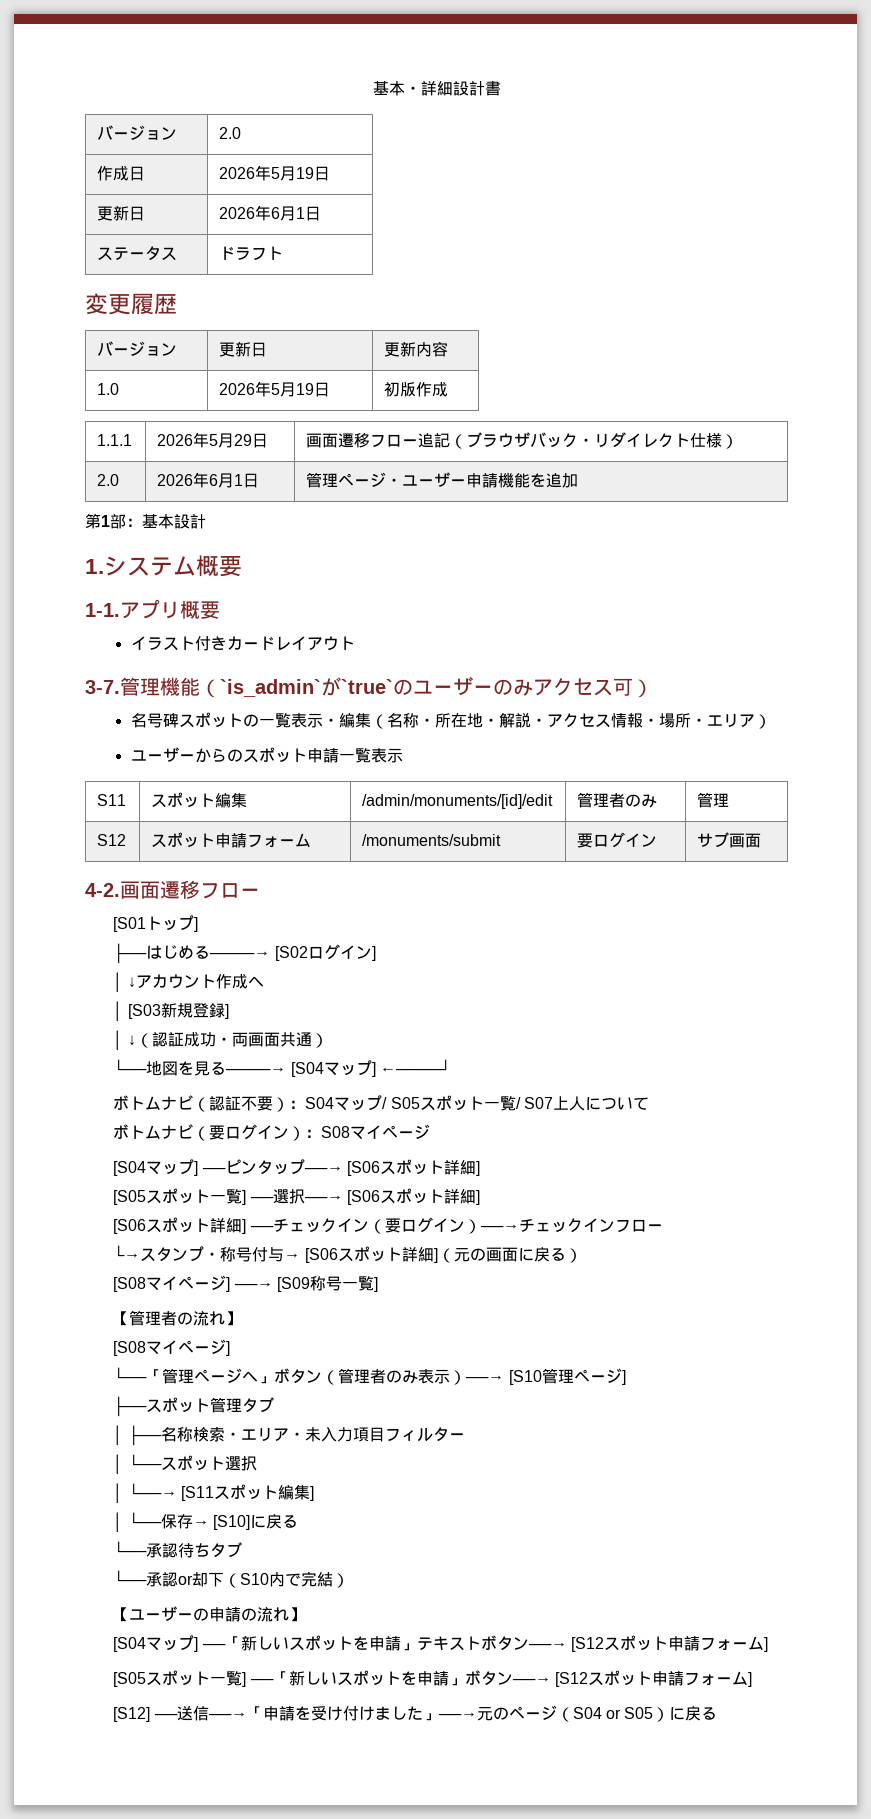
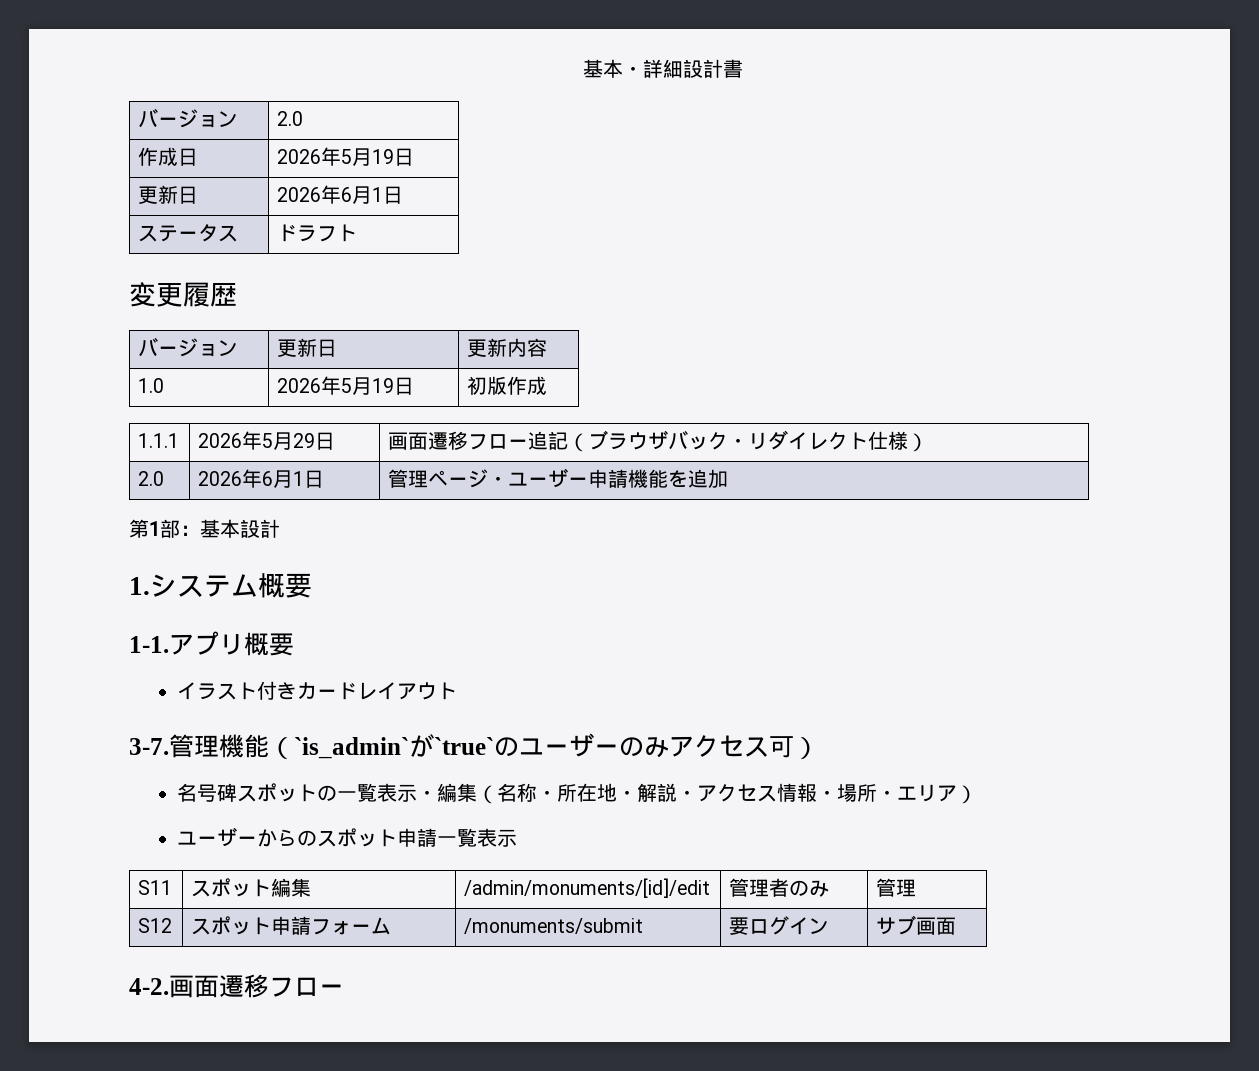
- [S01トップ]
- ├──はじめる────→ [S02ログイン]
- │ ↓アカウント作成へ
- │ [S03新規登録]
- │ ↓（認証成功・両画面共通）
- └──地図を見る────→ [S04マップ] ←────┘
- ボトムナビ（認証不要）：S04マップ/ S05スポット一覧/ S07上人について
- ボトムナビ（要ログイン）：S08マイページ
- [S04マップ] ──ピンタップ──→ [S06スポット詳細]
- [S05スポット一覧] ──選択──→ [S06スポット詳細]
- [S06スポット詳細] ──チェックイン（要ログイン）──→チェックインフロー
- └→スタンプ・称号付与→ [S06スポット詳細]（元の画面に戻る）
- [S08マイページ] ──→ [S09称号一覧]
- 【管理者の流れ】
- [S08マイページ]
- └──「管理ページへ」ボタン（管理者のみ表示）──→ [S10管理ページ]
- ├──スポット管理タブ
- │ ├──名称検索・エリア・未入力項目フィルター
- │ └──スポット選択
- │ └──→ [S11スポット編集]
- │ └──保存→ [S10]に戻る
- └──承認待ちタブ
- └──承認or却下（S10内で完結）
- 【ユーザーの申請の流れ】
- [S04マップ] ──「新しいスポットを申請」テキストボタン──→ [S12スポット申請フォーム]
- [S05スポット一覧] ──「新しいスポットを申請」ボタン──→ [S12スポット申請フォーム]
- [S12] ──送信──→「申請を受け付けました」──→元のページ（S04 or S05）に戻る

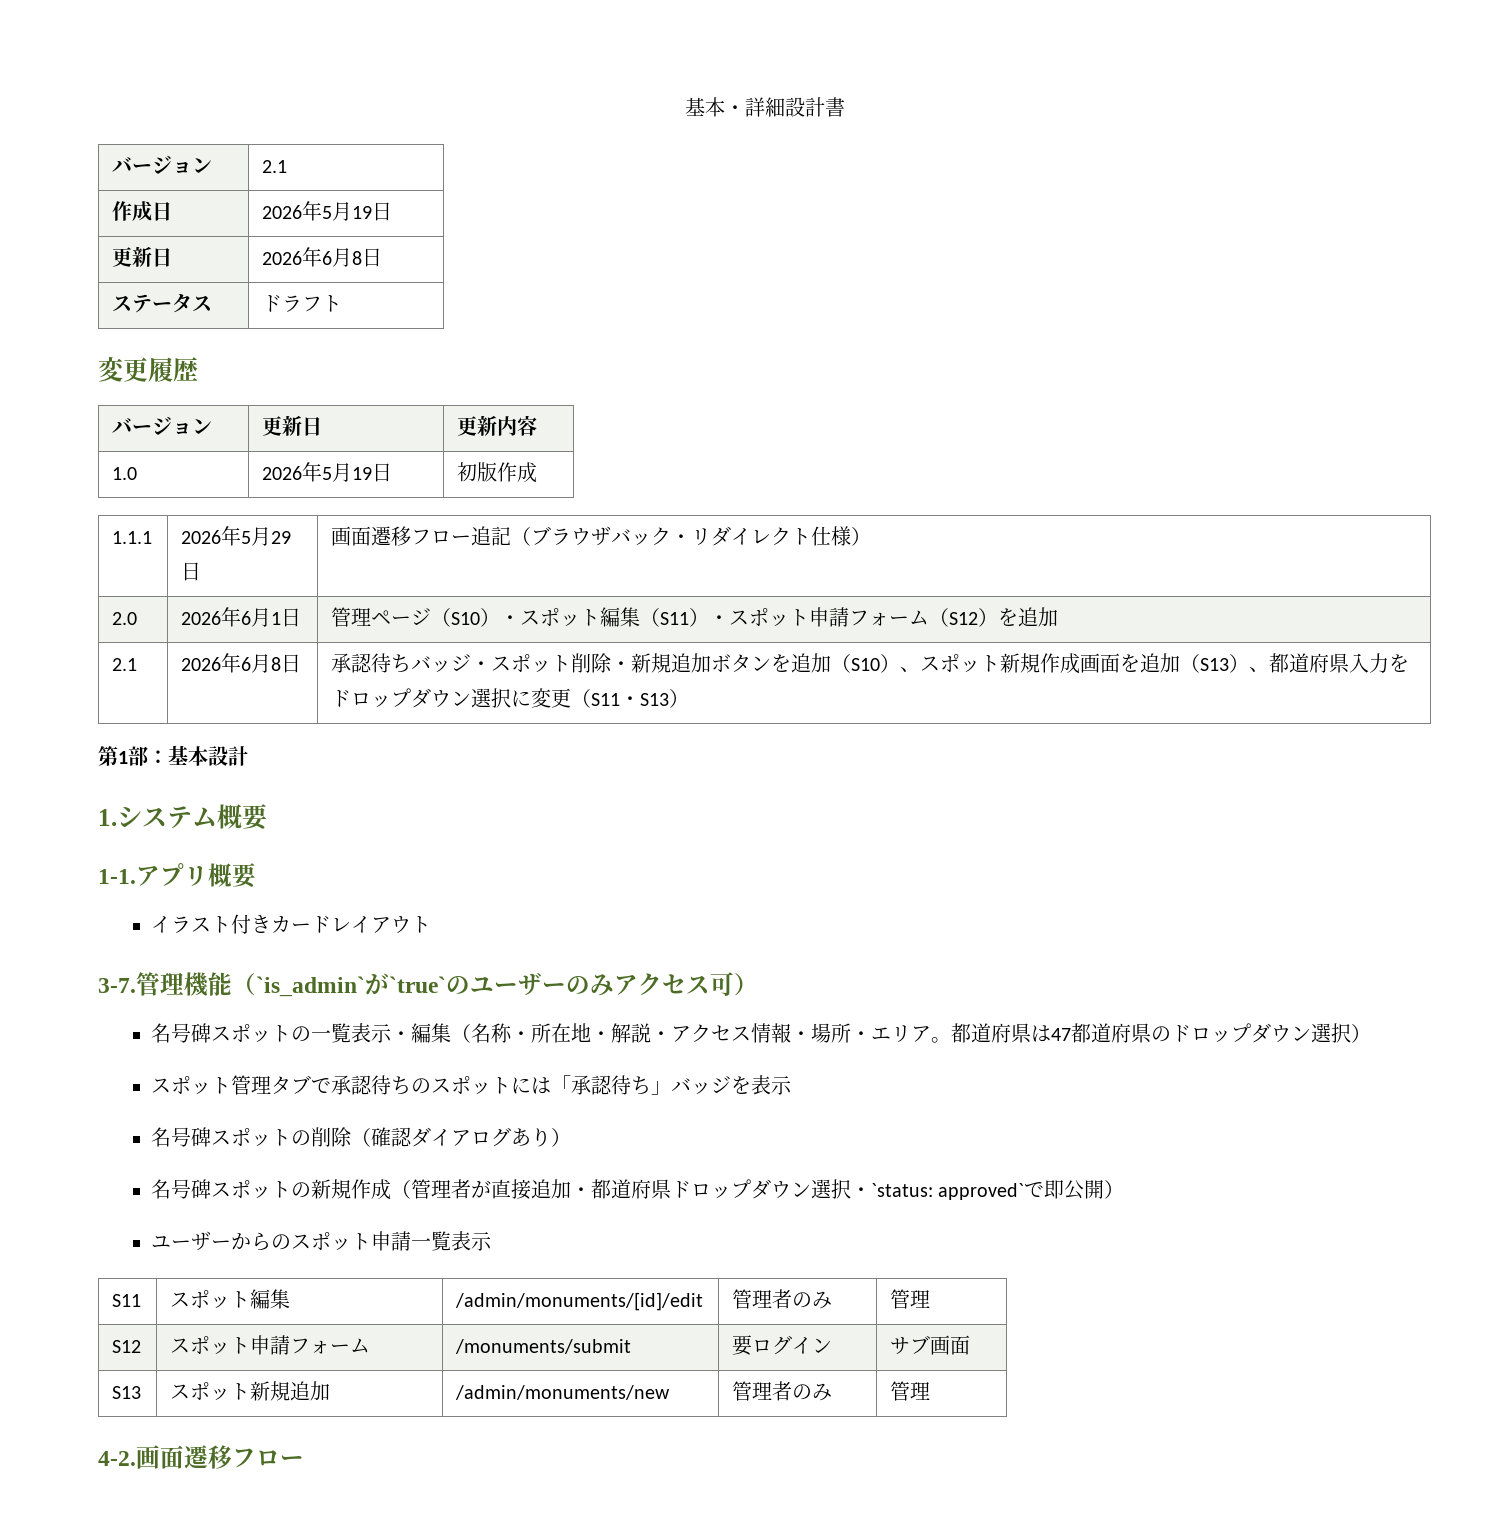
- バージョン | 2.0
+ バージョン | 2.1
- 更新日 | 2026年6月1日
+ 更新日 | 2026年6月8日
- 2.0 | 2026年6月1日 | 管理ページ・ユーザー申請機能を追加
+ 2.0 | 2026年6月1日 | 管理ページ（S10）・スポット編集（S11）・スポット申請フォーム（S12）を追加
+ 2.1 | 2026年6月8日 | 承認待ちバッジ・スポット削除・新規追加ボタンを追加（S10）、スポット新規作成画面を追加（S13）、都道府県入力をドロップダウン選択に変更（S11・S13）
- 名号碑スポットの一覧表示・編集（名称・所在地・解説・アクセス情報・場所・エリア）
+ 名号碑スポットの一覧表示・編集（名称・所在地・解説・アクセス情報・場所・エリア。都道府県は47都道府県のドロップダウン選択）
+ スポット管理タブで承認待ちのスポットには「承認待ち」バッジを表示
+ 名号碑スポットの削除（確認ダイアログあり）
+ 名号碑スポットの新規作成（管理者が直接追加・都道府県ドロップダウン選択・`status: approved`で即公開）
+ S13 | スポット新規追加 | /admin/monuments/new | 管理者のみ | 管理

